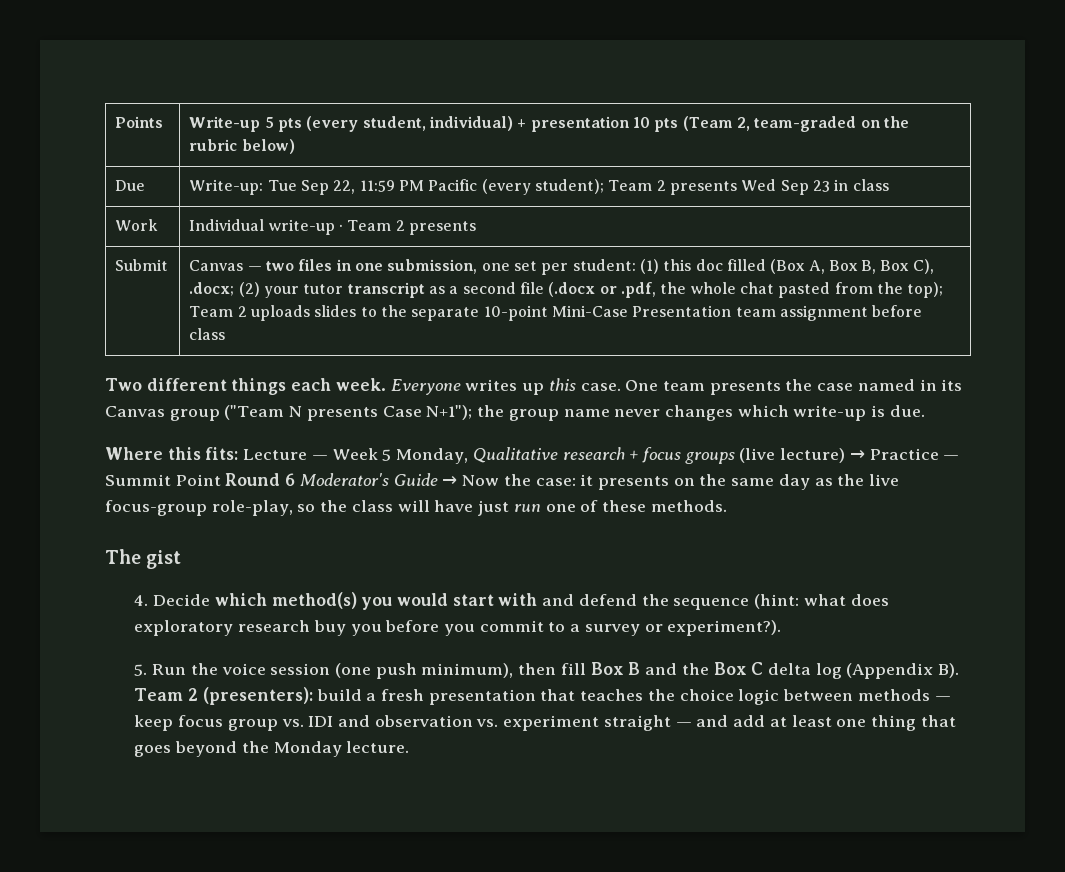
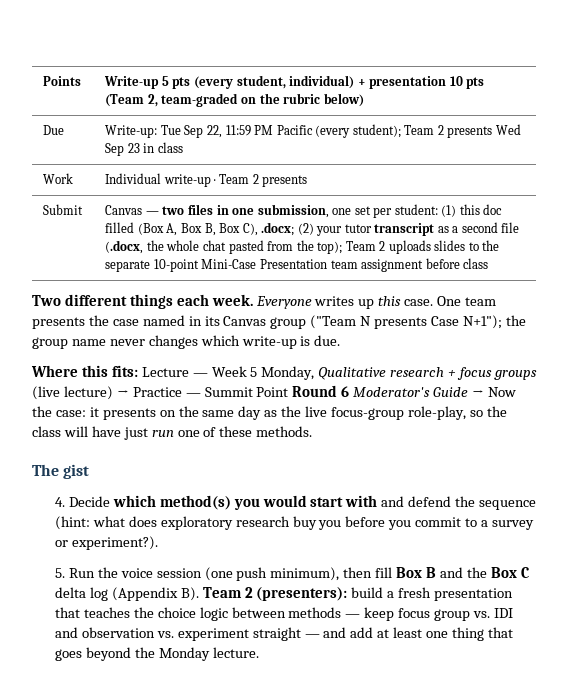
- Canvas — two files in one submission, one set per student: (1) this doc filled (Box A, Box B, Box C), .docx; (2) your tutor transcript as a second file (.docx or .pdf, the whole chat pasted from the top); Team 2 uploads slides to the separate 10-point Mini-Case Presentation team assignment before class
+ Canvas — two files in one submission, one set per student: (1) this doc filled (Box A, Box B, Box C), .docx; (2) your tutor transcript as a second file (.docx, the whole chat pasted from the top); Team 2 uploads slides to the separate 10-point Mini-Case Presentation team assignment before class

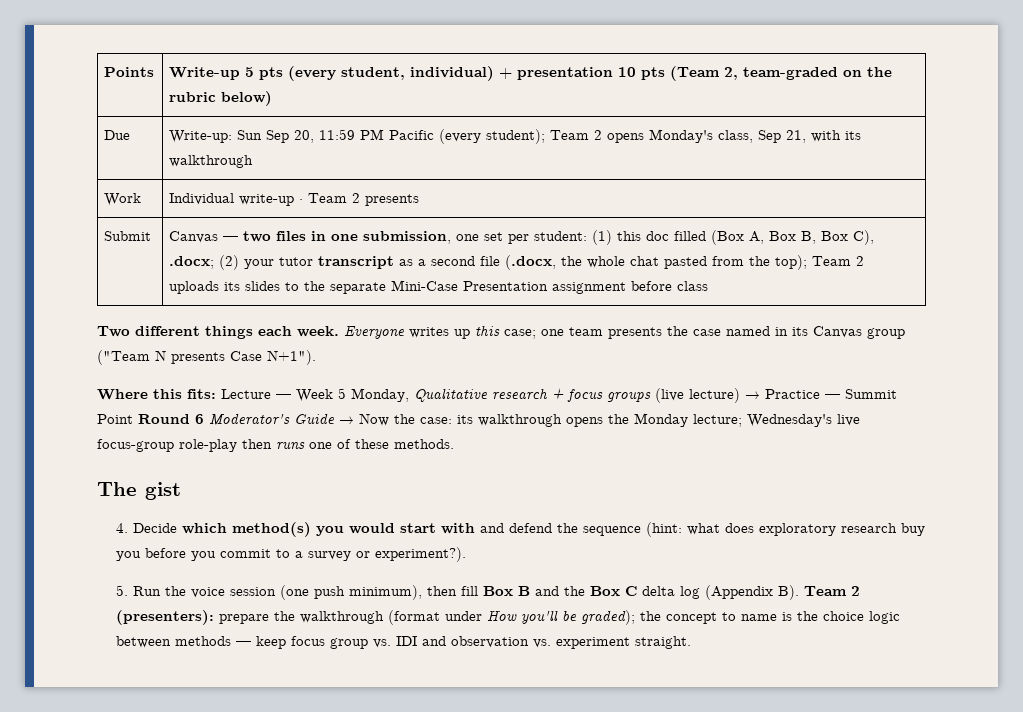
- Due | Write-up: Tue Sep 22, 11:59 PM Pacific (every student); Team 2 presents Wed Sep 23 in class
+ Due | Write-up: Sun Sep 20, 11:59 PM Pacific (every student); Team 2 opens Monday's class, Sep 21, with its walkthrough
- Canvas — two files in one submission, one set per student: (1) this doc filled (Box A, Box B, Box C), .docx; (2) your tutor transcript as a second file (.docx, the whole chat pasted from the top); Team 2 uploads slides to the separate 10-point Mini-Case Presentation team assignment before class
+ Canvas — two files in one submission, one set per student: (1) this doc filled (Box A, Box B, Box C), .docx; (2) your tutor transcript as a second file (.docx, the whole chat pasted from the top); Team 2 uploads its slides to the separate Mini-Case Presentation assignment before class
- Everyone writes up this case. One team presents the case named in its Canvas group ("Team N presents Case N+1"); the group name never changes which write-up is due.
+ Everyone writes up this case; one team presents the case named in its Canvas group ("Team N presents Case N+1").
- Where this fits: Lecture — Week 5 Monday, Qualitative research + focus groups (live lecture) → Practice — Summit Point Round 6 Moderator's Guide → Now the case: it presents on the same day as the live focus-group role-play, so the class will have just run one of these methods.
+ Where this fits: Lecture — Week 5 Monday, Qualitative research + focus groups (live lecture) → Practice — Summit Point Round 6 Moderator's Guide → Now the case: its walkthrough opens the Monday lecture; Wednesday's live focus-group role-play then runs one of these methods.
- 5. Run the voice session (one push minimum), then fill Box B and the Box C delta log (Appendix B). Team 2 (presenters): build a fresh presentation that teaches the choice logic between methods — keep focus group vs. IDI and observation vs. experiment straight — and add at least one thing that goes beyond the Monday lecture.
+ 5. Run the voice session (one push minimum), then fill Box B and the Box C delta log (Appendix B). Team 2 (presenters): prepare the walkthrough (format under How you'll be graded); the concept to name is the choice logic between methods — keep focus group vs. IDI and observation vs. experiment straight.

